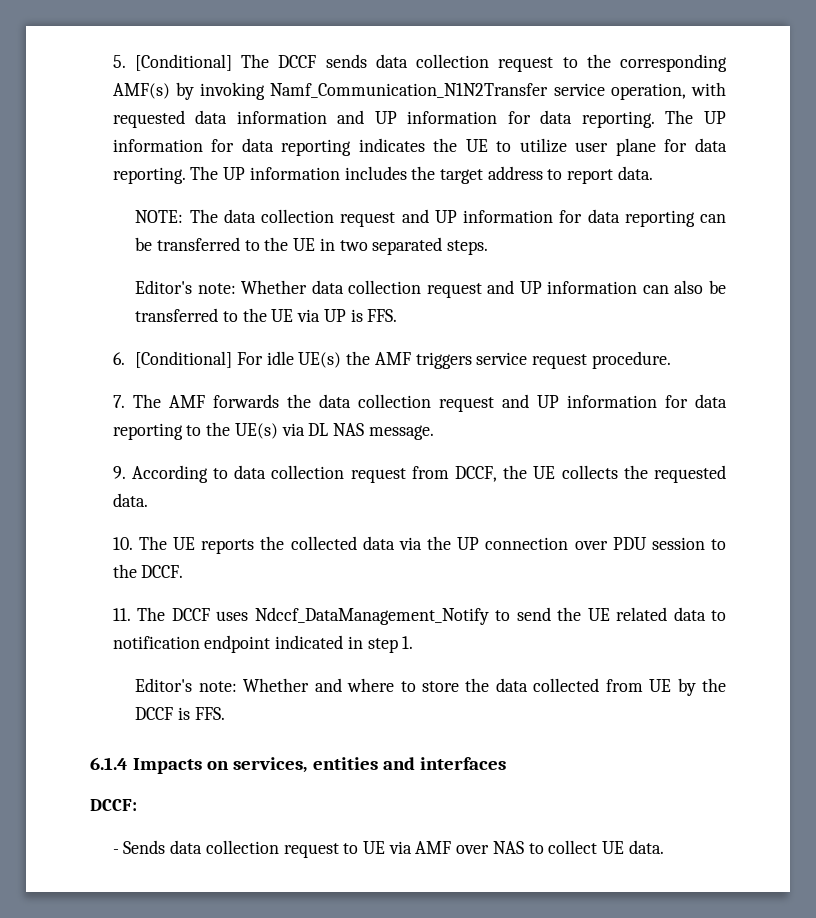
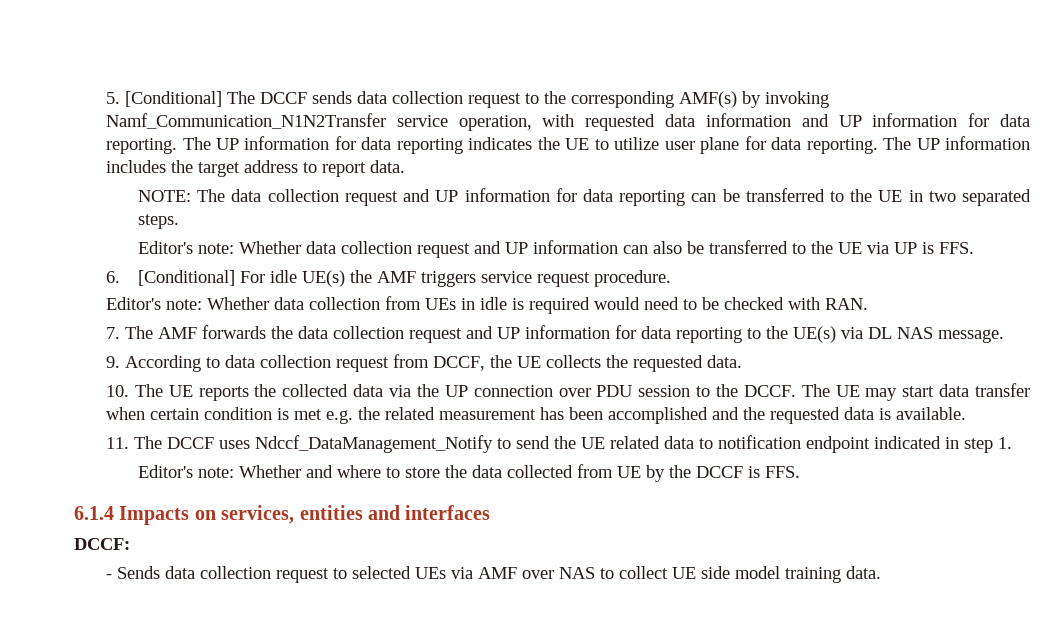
+ Editor's note: Whether data collection from UEs in idle is required would need to be checked with RAN.
+ The UE may start data transfer when certain condition is met e.g. the related measurement has been accomplished and the requested data is available.
- - Sends data collection request to UE via AMF over NAS to collect UE data.
+ - Sends data collection request to selected UEs via AMF over NAS to collect UE side model training data.

